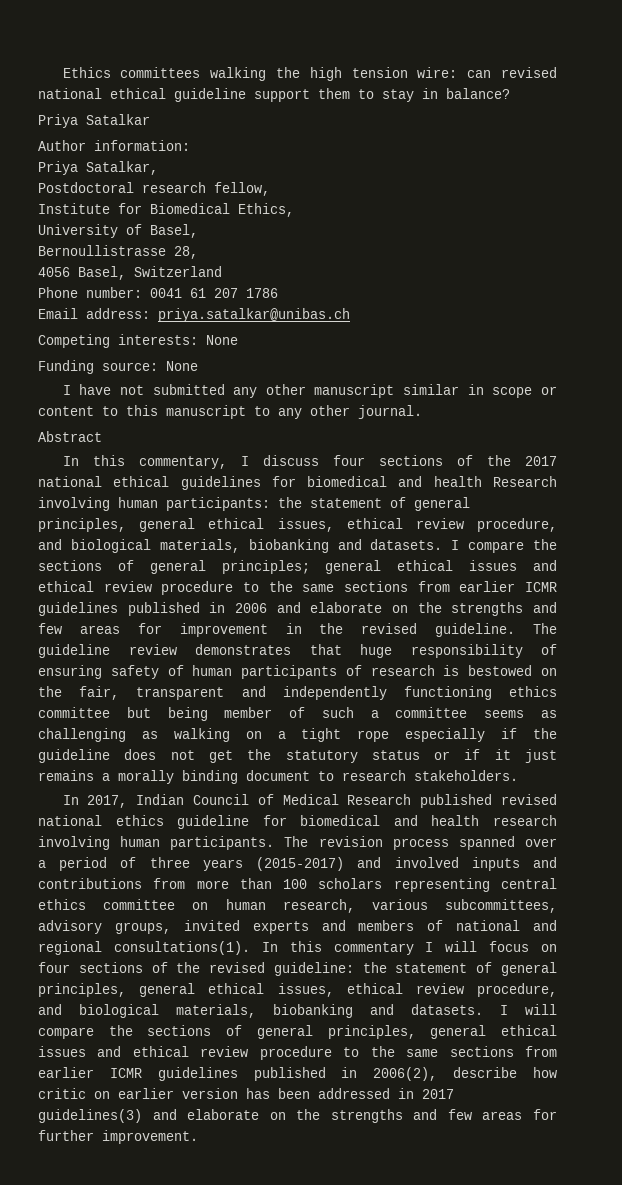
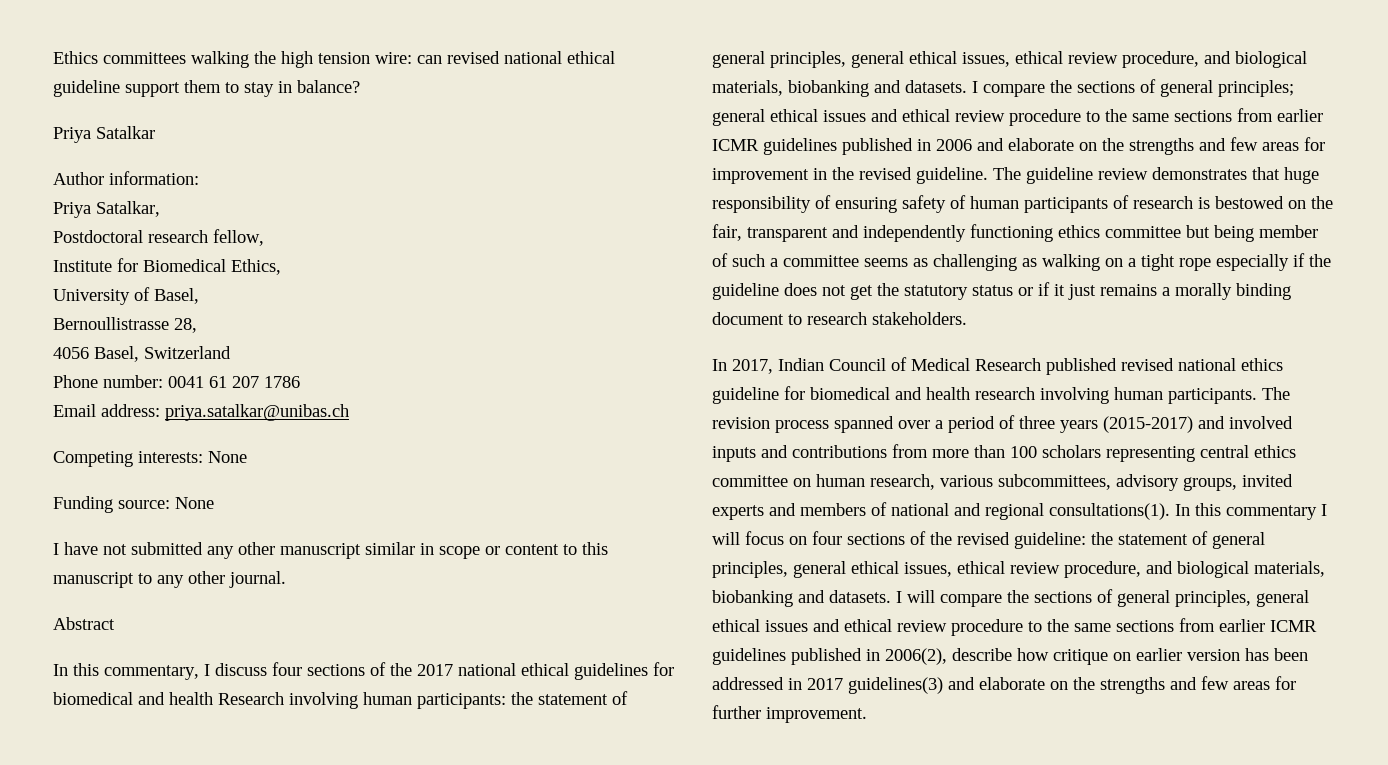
- I will compare the sections of general principles, general ethical issues and ethical review procedure to the same sections from earlier ICMR guidelines published in 2006(2), describe how critic on earlier version has been addressed in 2017 guidelines(3) and elaborate on the strengths and few areas for further improvement.
+ I will compare the sections of general principles, general ethical issues and ethical review procedure to the same sections from earlier ICMR guidelines published in 2006(2), describe how critique on earlier version has been addressed in 2017 guidelines(3) and elaborate on the strengths and few areas for further improvement.

